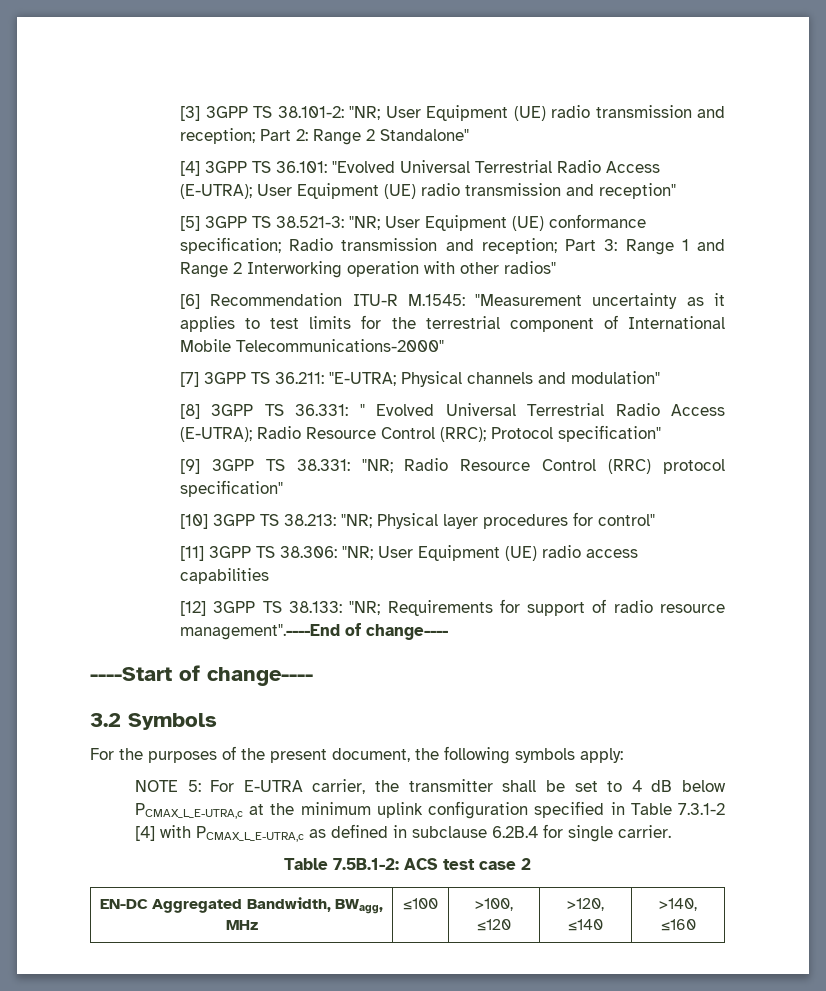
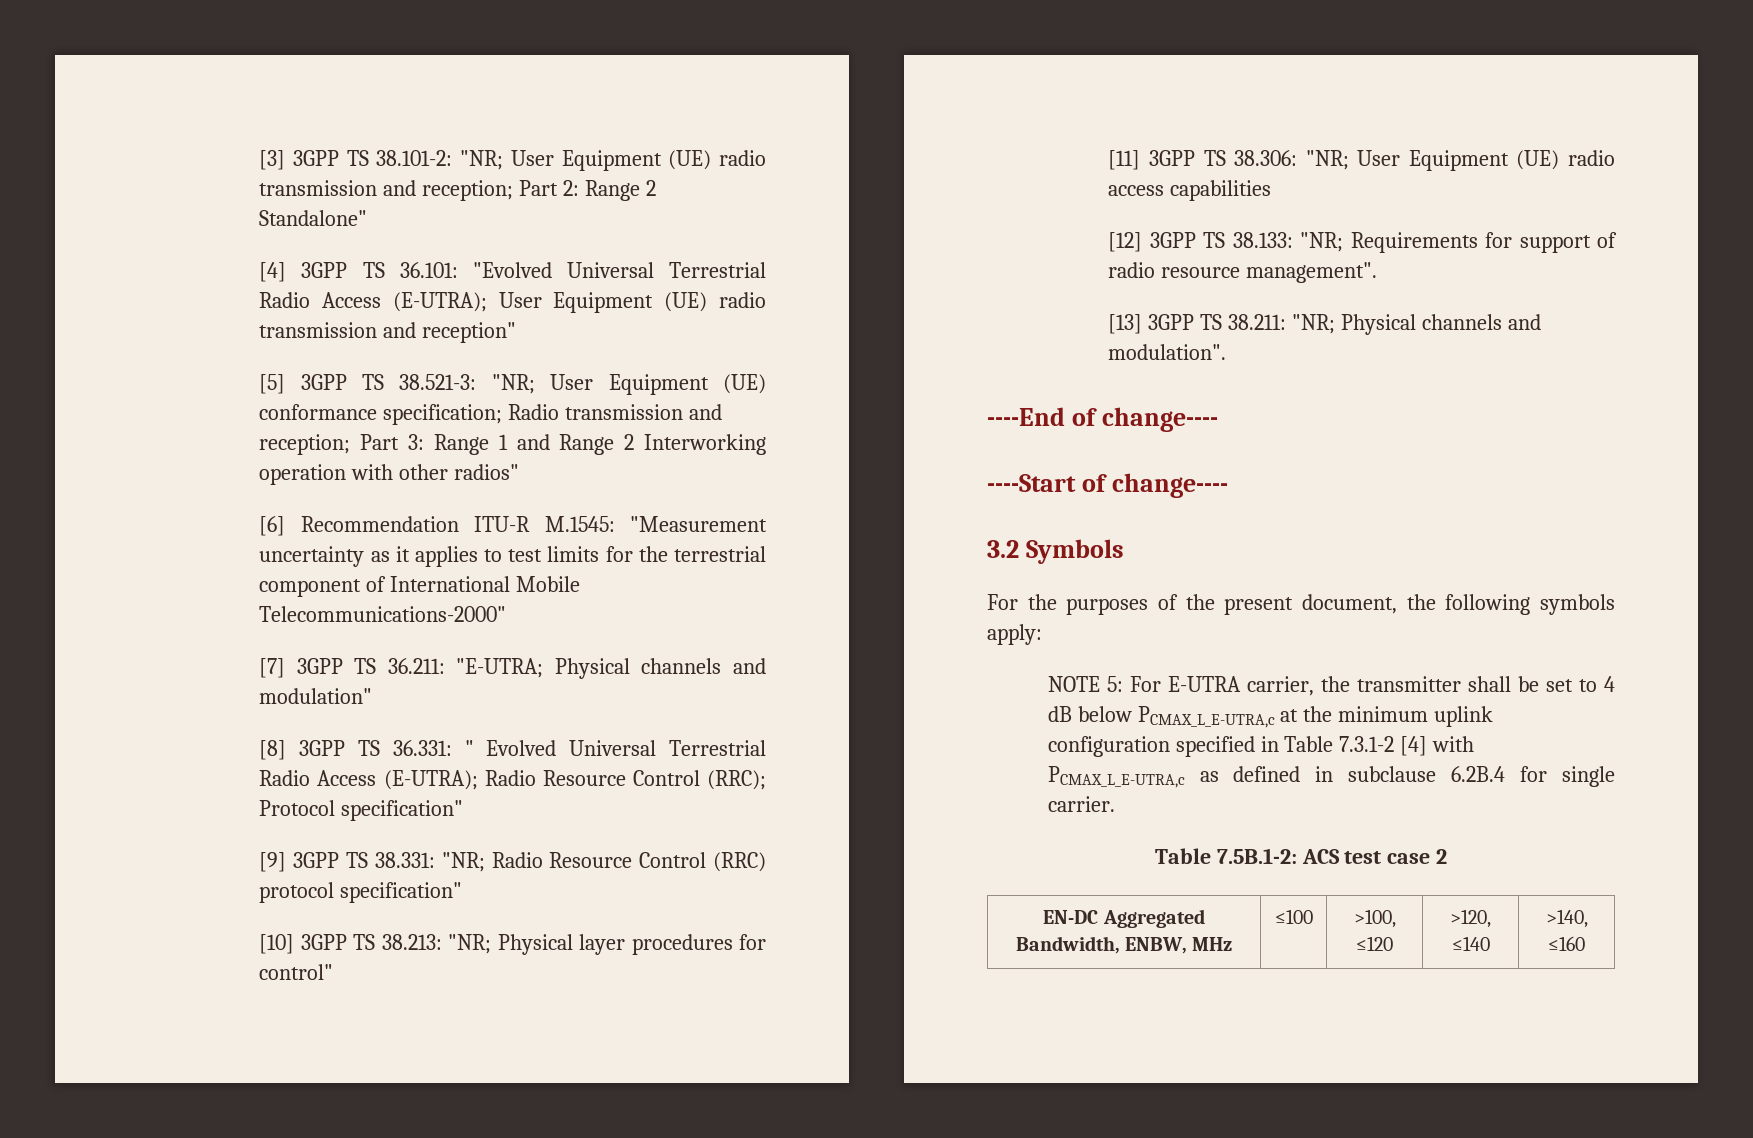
- [12] 3GPP TS 38.133: "NR; Requirements for support of radio resource management".----End of change----
+ [12] 3GPP TS 38.133: "NR; Requirements for support of radio resource management".
+ [13] 3GPP TS 38.211: "NR; Physical channels and modulation".
+ ----End of change----
- EN-DC Aggregated Bandwidth, BWagg, MHz | ≤100 | >100, ≤120 | >120, ≤140 | >140, ≤160
+ EN-DC Aggregated Bandwidth, ENBW, MHz | ≤100 | >100, ≤120 | >120, ≤140 | >140, ≤160

